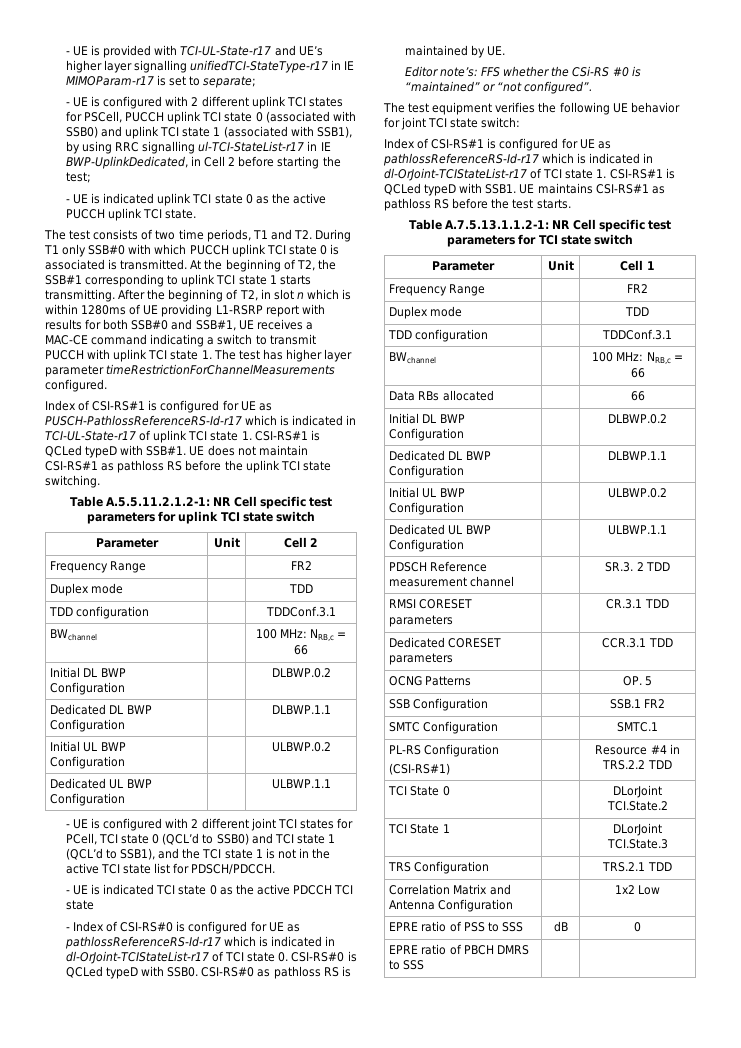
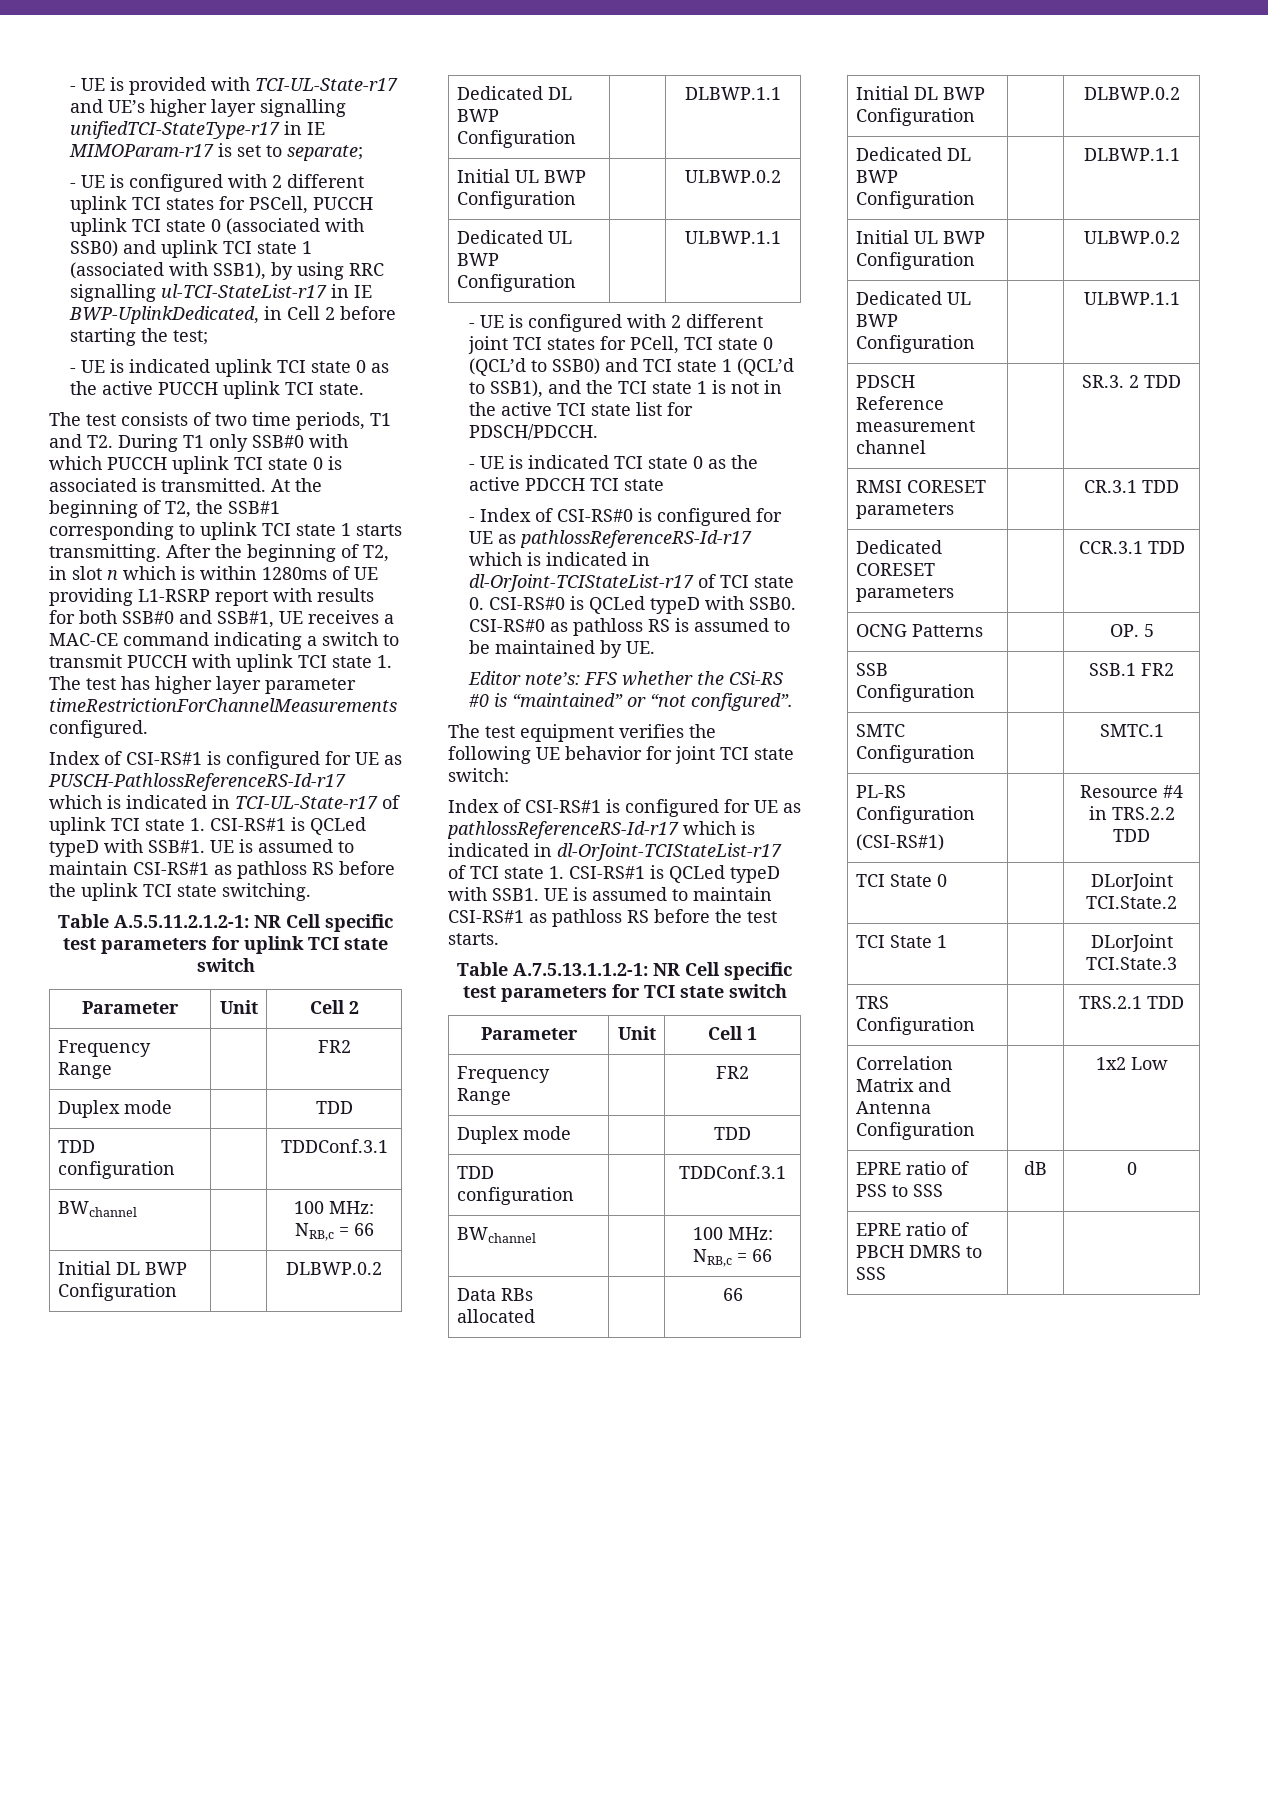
- UE does not maintain CSI-RS#1 as pathloss RS before the uplink TCI state switching.
+ UE is assumed to maintain CSI-RS#1 as pathloss RS before the uplink TCI state switching.
- CSI-RS#0 as pathloss RS is maintained by UE.
+ CSI-RS#0 as pathloss RS is assumed to be maintained by UE.
- UE maintains CSI-RS#1 as pathloss RS before the test starts.
+ UE is assumed to maintain CSI-RS#1 as pathloss RS before the test starts.

